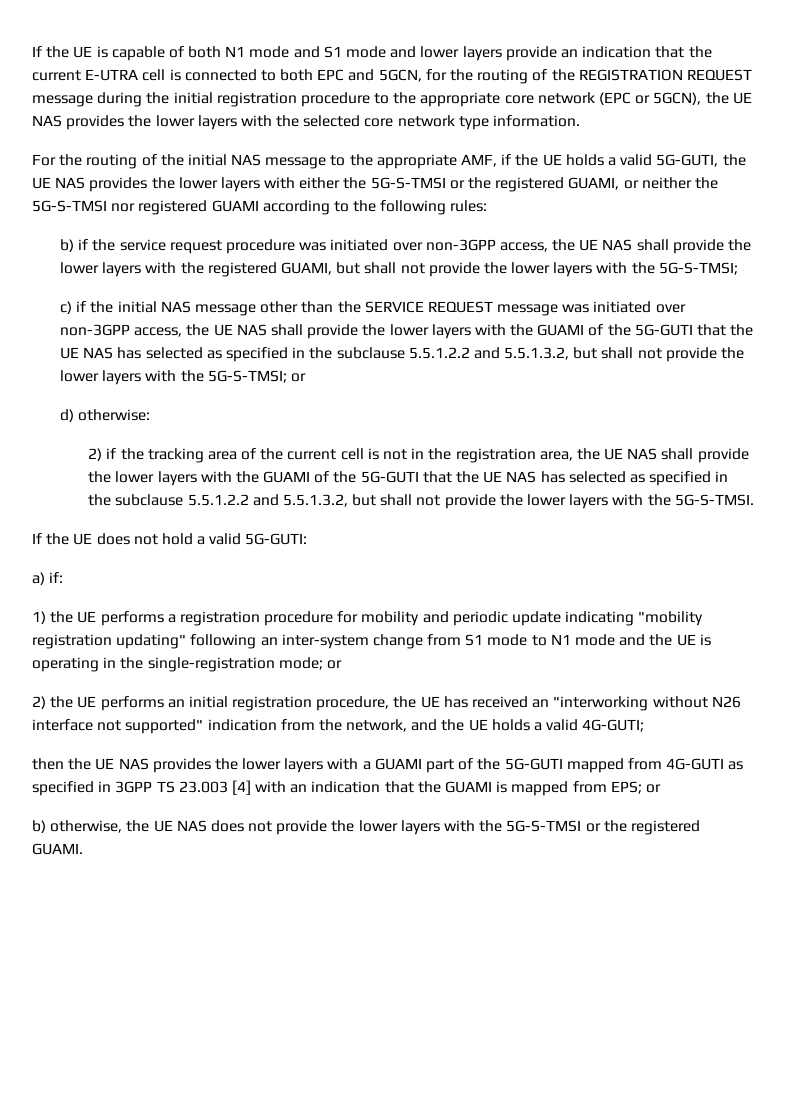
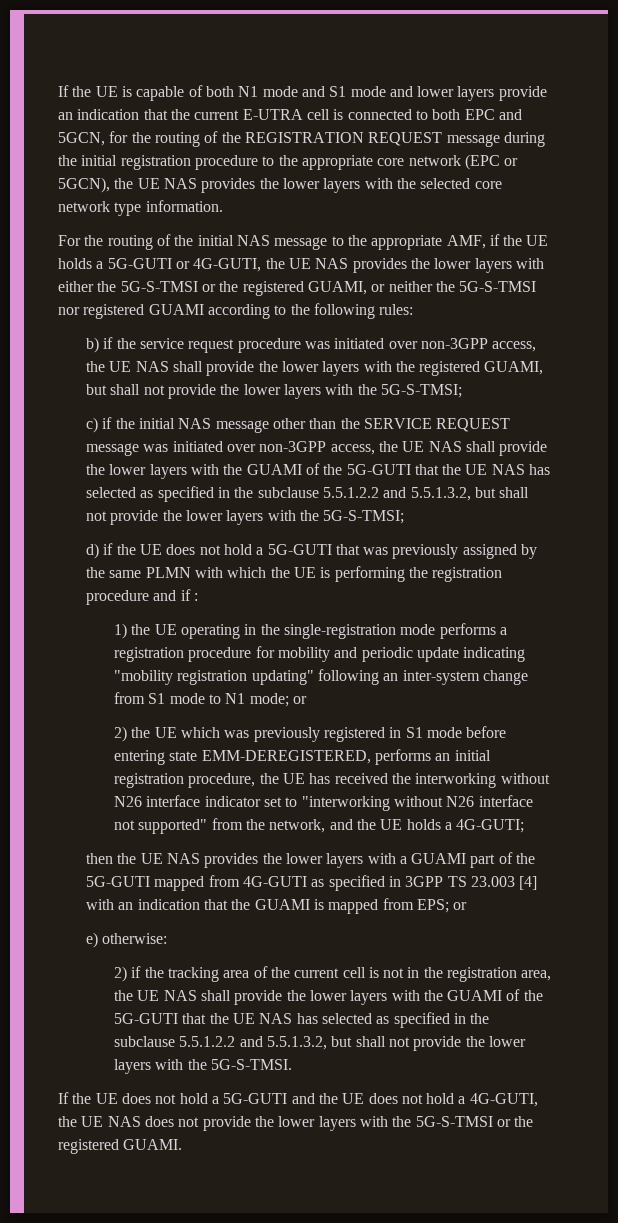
- For the routing of the initial NAS message to the appropriate AMF, if the UE holds a valid 5G-GUTI, the UE NAS provides the lower layers with either the 5G-S-TMSI or the registered GUAMI, or neither the 5G-S-TMSI nor registered GUAMI according to the following rules:
+ For the routing of the initial NAS message to the appropriate AMF, if the UE holds a 5G-GUTI or 4G-GUTI, the UE NAS provides the lower layers with either the 5G-S-TMSI or the registered GUAMI, or neither the 5G-S-TMSI nor registered GUAMI according to the following rules:
- c) if the initial NAS message other than the SERVICE REQUEST message was initiated over non-3GPP access, the UE NAS shall provide the lower layers with the GUAMI of the 5G-GUTI that the UE NAS has selected as specified in the subclause 5.5.1.2.2 and 5.5.1.3.2, but shall not provide the lower layers with the 5G-S-TMSI; or
- d) otherwise:
+ c) if the initial NAS message other than the SERVICE REQUEST message was initiated over non-3GPP access, the UE NAS shall provide the lower layers with the GUAMI of the 5G-GUTI that the UE NAS has selected as specified in the subclause 5.5.1.2.2 and 5.5.1.3.2, but shall not provide the lower layers with the 5G-S-TMSI;
+ d) if the UE does not hold a 5G-GUTI that was previously assigned by the same PLMN with which the UE is performing the registration procedure and if :
+ 1) the UE operating in the single-registration mode performs a registration procedure for mobility and periodic update indicating "mobility registration updating" following an inter-system change from S1 mode to N1 mode; or
+ 2) the UE which was previously registered in S1 mode before entering state EMM-DEREGISTERED, performs an initial registration procedure, the UE has received the interworking without N26 interface indicator set to "interworking without N26 interface not supported" from the network, and the UE holds a 4G-GUTI;
+ then the UE NAS provides the lower layers with a GUAMI part of the 5G-GUTI mapped from 4G-GUTI as specified in 3GPP TS 23.003 [4] with an indication that the GUAMI is mapped from EPS; or
+ e) otherwise:
- If the UE does not hold a valid 5G-GUTI:
- a) if:
- 1) the UE performs a registration procedure for mobility and periodic update indicating "mobility registration updating" following an inter-system change from S1 mode to N1 mode and the UE is operating in the single-registration mode; or
- 2) the UE performs an initial registration procedure, the UE has received an "interworking without N26 interface not supported" indication from the network, and the UE holds a valid 4G-GUTI;
- then the UE NAS provides the lower layers with a GUAMI part of the 5G-GUTI mapped from 4G-GUTI as specified in 3GPP TS 23.003 [4] with an indication that the GUAMI is mapped from EPS; or
- b) otherwise, the UE NAS does not provide the lower layers with the 5G-S-TMSI or the registered GUAMI.
+ If the UE does not hold a 5G-GUTI and the UE does not hold a 4G-GUTI, the UE NAS does not provide the lower layers with the 5G-S-TMSI or the registered GUAMI.

